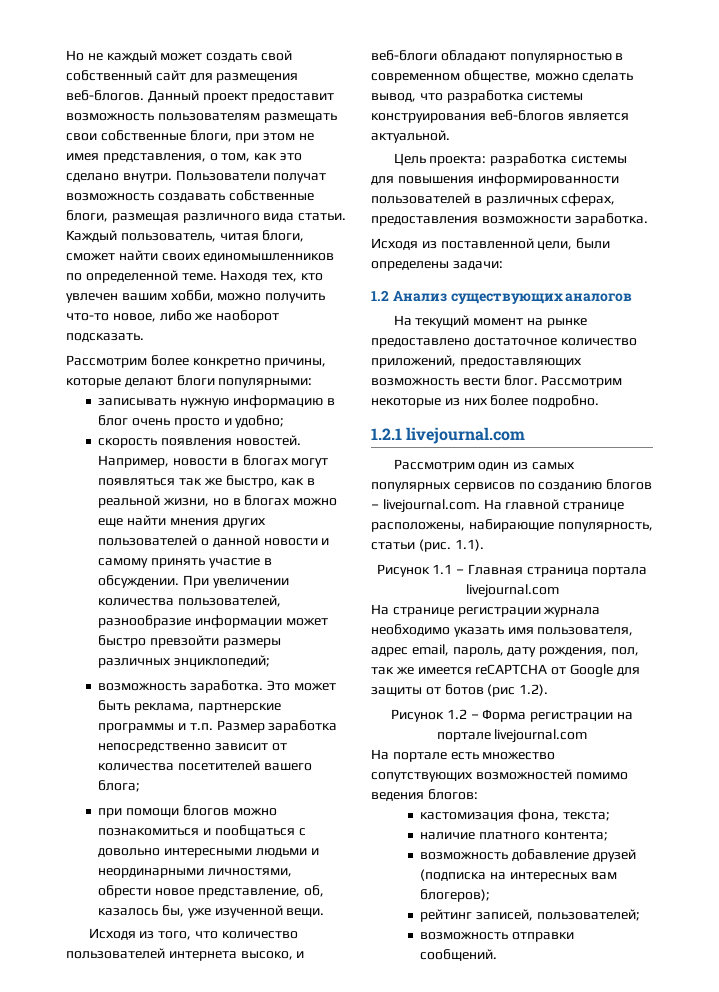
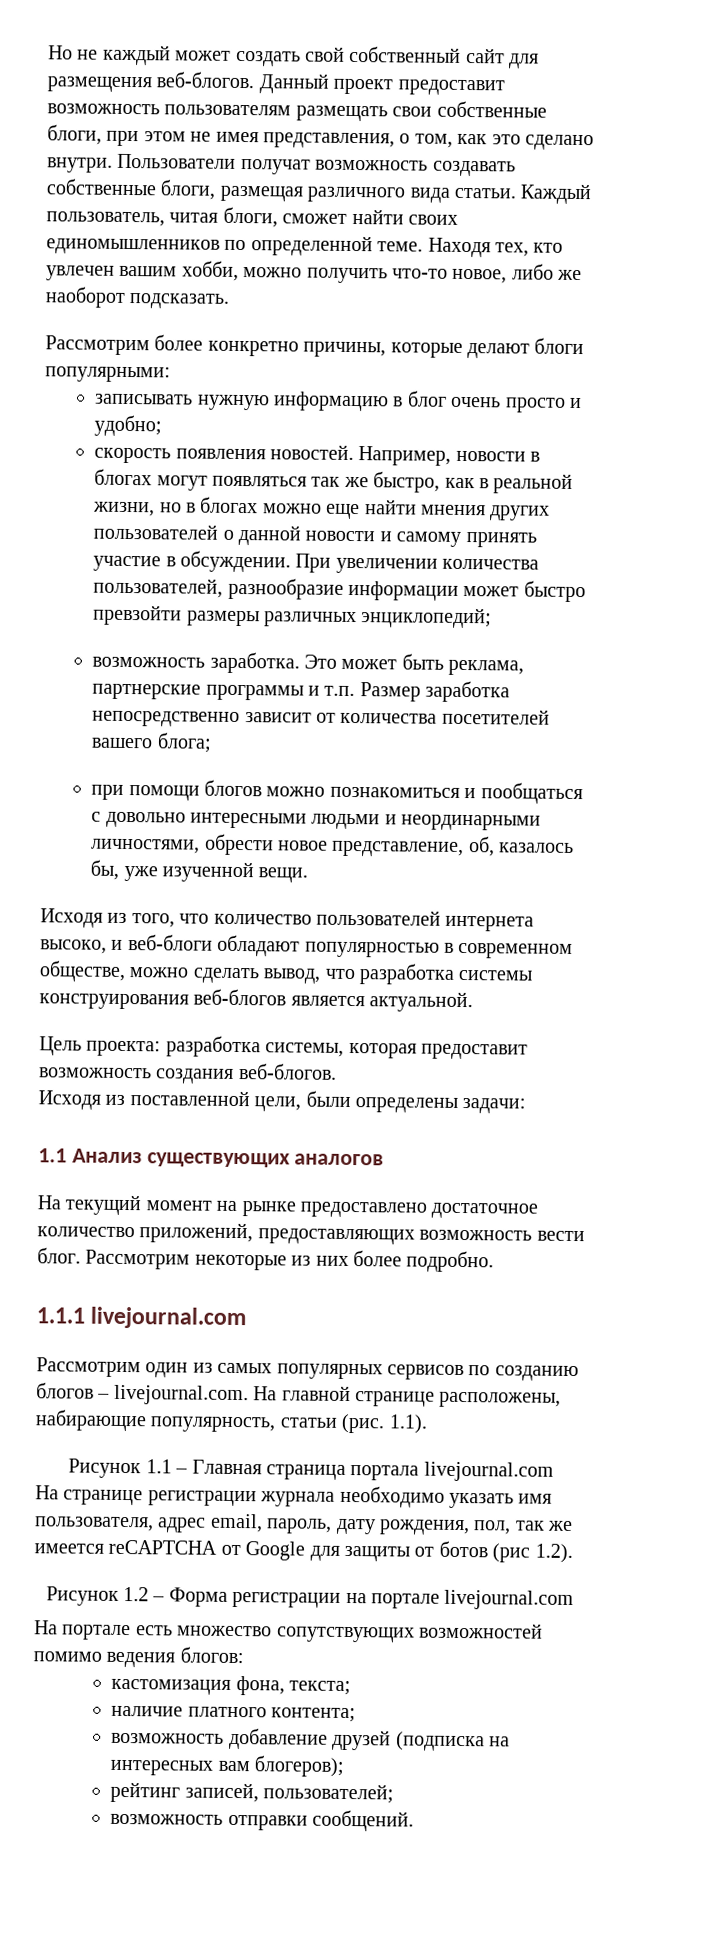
- Цель проекта: разработка системы для повышения информированности пользователей в различных сферах, предоставления возможности заработка.
+ Цель проекта: разработка системы, которая предоставит возможность создания веб-блогов.
- 1.2 Анализ существующих аналогов
+ 1.1 Анализ существующих аналогов
- 1.2.1 livejournal.com
+ 1.1.1 livejournal.com

